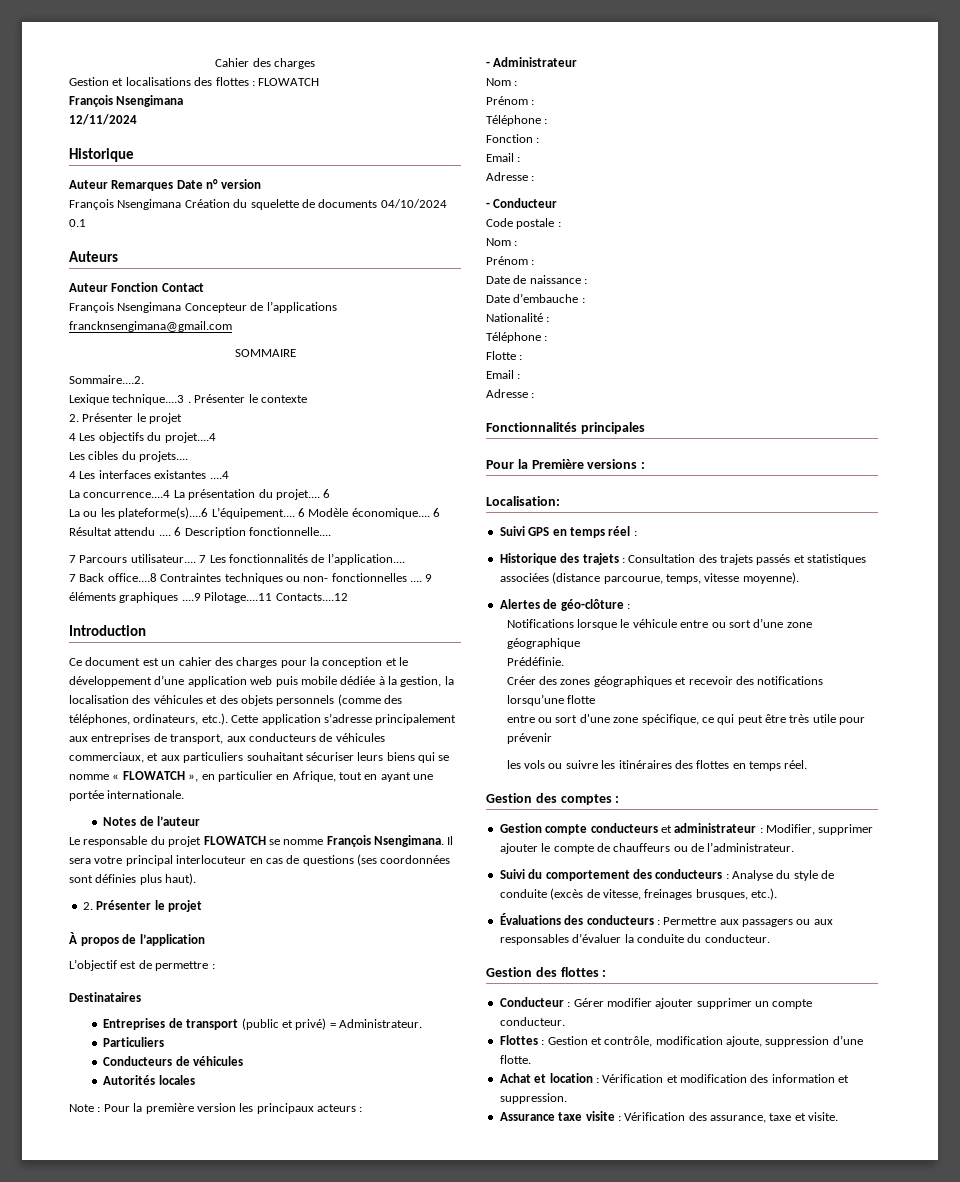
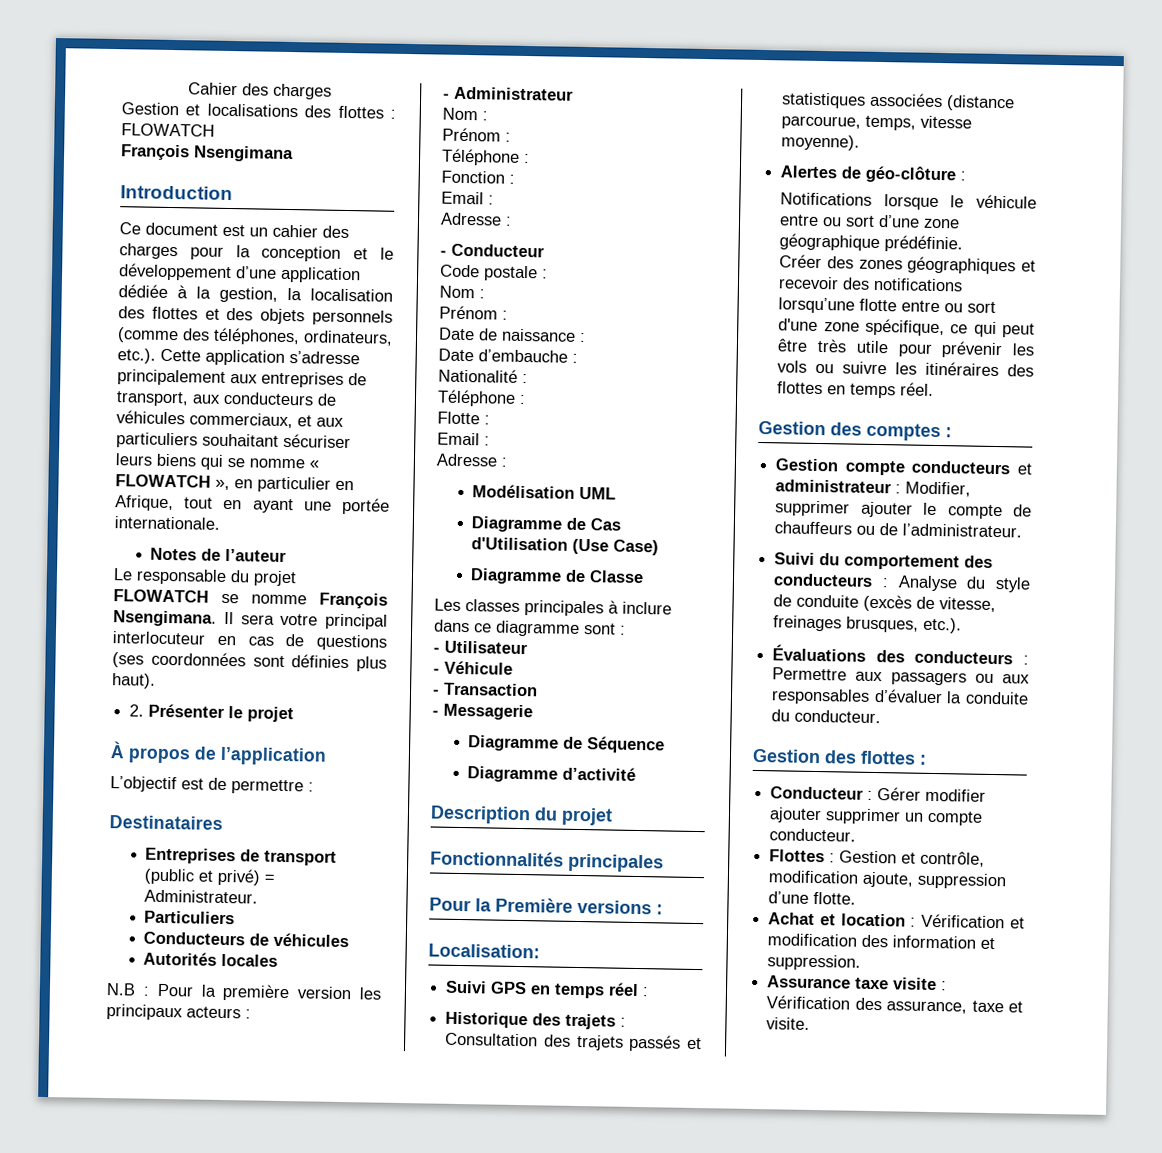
- 12/11/2024
- Historique
- Auteur Remarques Date n° version
- François Nsengimana Création du squelette de documents 04/10/2024 0.1
- Auteurs
- Auteur Fonction Contact
- François Nsengimana Concepteur de l’applications francknsengimana@gmail.com
- SOMMAIRE
- Sommaire....2.
- Lexique technique....3 . Présenter le contexte
- 2. Présenter le projet
- 4 Les objectifs du projet....4
- Les cibles du projets....
- 4 Les interfaces existantes ....4
- La concurrence....4 La présentation du projet.... 6
- La ou les plateforme(s)....6 L’équipement.... 6 Modèle économique.... 6 Résultat attendu .... 6 Description fonctionnelle....
- 7 Parcours utilisateur.... 7 Les fonctionnalités de l’application....
- 7 Back office....8 Contraintes techniques ou non- fonctionnelles .... 9 éléments graphiques ....9 Pilotage....11 Contacts....12
- Ce document est un cahier des charges pour la conception et le développement d’une application web puis mobile dédiée à la gestion, la localisation des véhicules et des objets personnels (comme des téléphones, ordinateurs, etc.). Cette application s’adresse principalement aux entreprises de transport, aux conducteurs de véhicules commerciaux, et aux particuliers souhaitant sécuriser leurs biens qui se nomme « FLOWATCH », en particulier en Afrique, tout en ayant une portée internationale.
+ Ce document est un cahier des charges pour la conception et le développement d’une application dédiée à la gestion, la localisation des flottes et des objets personnels (comme des téléphones, ordinateurs, etc.). Cette application s’adresse principalement aux entreprises de transport, aux conducteurs de véhicules commerciaux, et aux particuliers souhaitant sécuriser leurs biens qui se nomme « FLOWATCH », en particulier en Afrique, tout en ayant une portée internationale.
- Note : Pour la première version les principaux acteurs :
+ N.B : Pour la première version les principaux acteurs :
+ Modélisation UML
+ Diagramme de Cas d'Utilisation (Use Case)
+ Diagramme de Classe
+ Les classes principales à inclure dans ce diagramme sont :
+ - Utilisateur
+ - Véhicule
+ - Transaction
+ - Messagerie
+ Diagramme de Séquence
+ Diagramme d’activité
+ Description du projet
- Notifications lorsque le véhicule entre ou sort d’une zone géographique
- Prédéfinie.
+ Notifications lorsque le véhicule entre ou sort d’une zone géographique prédéfinie.
- Créer des zones géographiques et recevoir des notifications lorsqu’une flotte
- entre ou sort d'une zone spécifique, ce qui peut être très utile pour prévenir
- les vols ou suivre les itinéraires des flottes en temps réel.
+ Créer des zones géographiques et recevoir des notifications lorsqu’une flotte entre ou sort d'une zone spécifique, ce qui peut être très utile pour prévenir les vols ou suivre les itinéraires des flottes en temps réel.

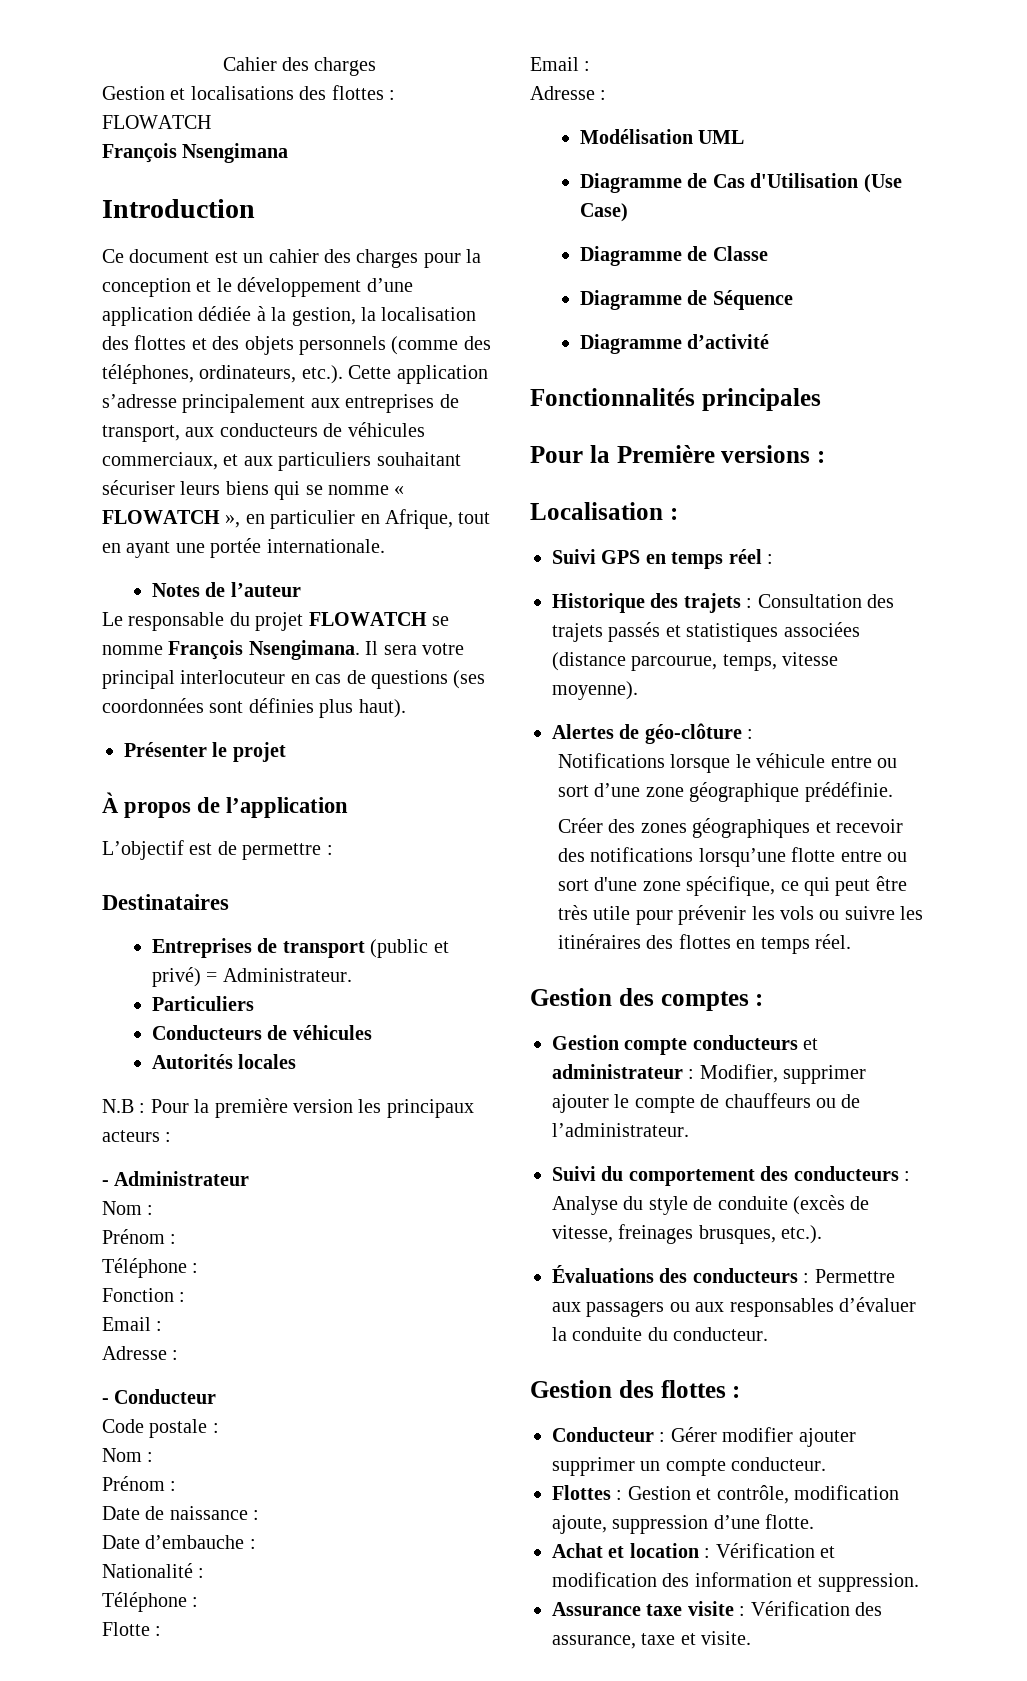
- 2. Présenter le projet
+ Présenter le projet
- Les classes principales à inclure dans ce diagramme sont :
- - Utilisateur
- - Véhicule
- - Transaction
- - Messagerie
- Description du projet
- Localisation:
+ Localisation :

